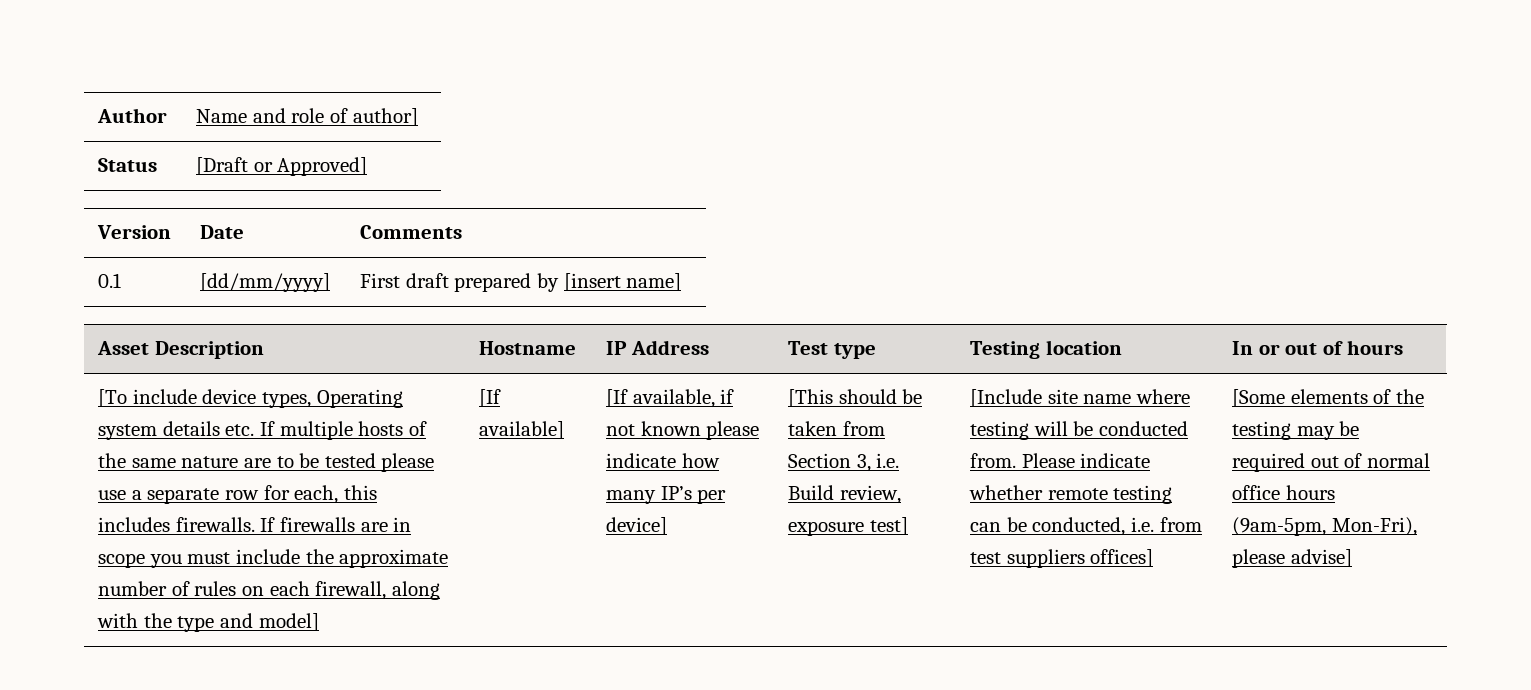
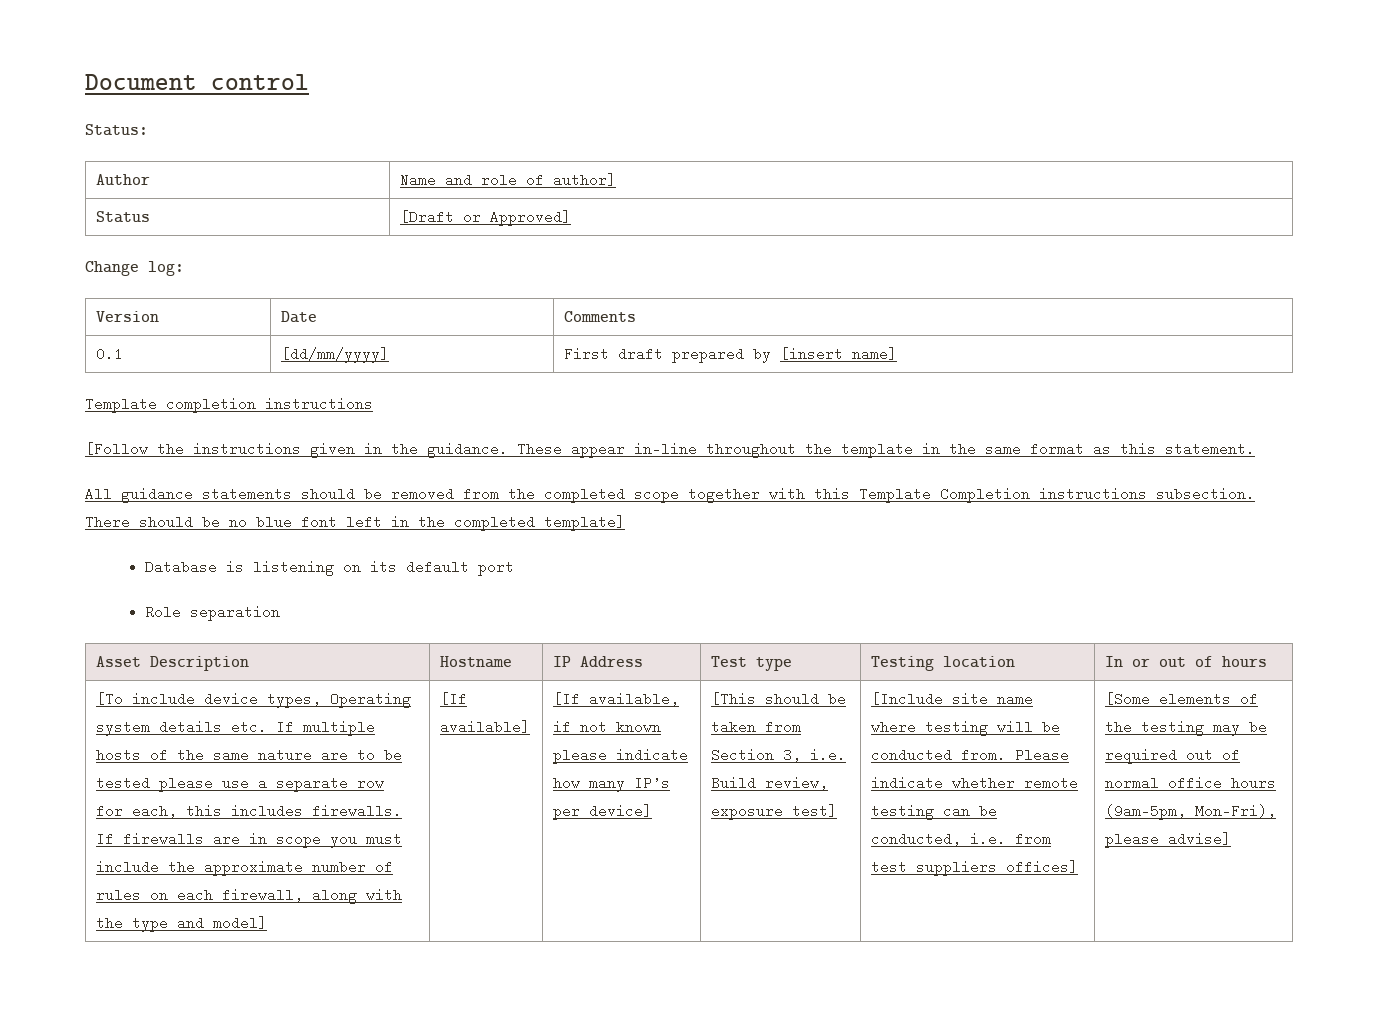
+ Document control
+ Status:
+ Change log:
+ Template completion instructions
+ [Follow the instructions given in the guidance. These appear in-line throughout the template in the same format as this statement.
+ All guidance statements should be removed from the completed scope together with this Template Completion instructions subsection. There should be no blue font left in the completed template]
+ Database is listening on its default port
+ Role separation

